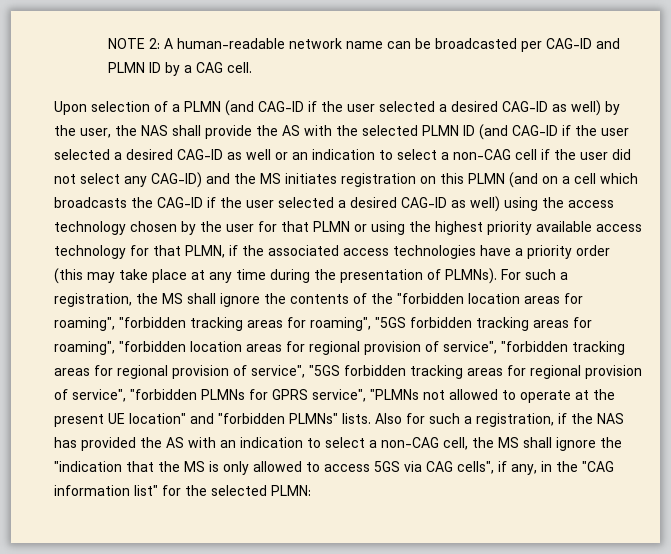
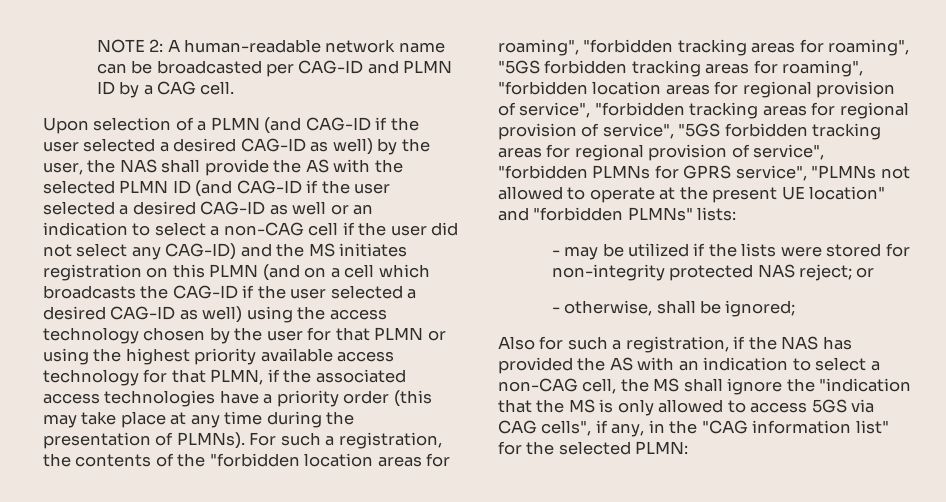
- For such a registration, the MS shall ignore the contents of the "forbidden location areas for roaming", "forbidden tracking areas for roaming", "5GS forbidden tracking areas for roaming", "forbidden location areas for regional provision of service", "forbidden tracking areas for regional provision of service", "5GS forbidden tracking areas for regional provision of service", "forbidden PLMNs for GPRS service", "PLMNs not allowed to operate at the present UE location" and "forbidden PLMNs" lists. Also for such a registration, if the NAS has provided the AS with an indication to select a non-CAG cell, the MS shall ignore the "indication that the MS is only allowed to access 5GS via CAG cells", if any, in the "CAG information list" for the selected PLMN:
+ For such a registration, the contents of the "forbidden location areas for roaming", "forbidden tracking areas for roaming", "5GS forbidden tracking areas for roaming", "forbidden location areas for regional provision of service", "forbidden tracking areas for regional provision of service", "5GS forbidden tracking areas for regional provision of service", "forbidden PLMNs for GPRS service", "PLMNs not allowed to operate at the present UE location" and "forbidden PLMNs" lists:
+ - may be utilized if the lists were stored for non-integrity protected NAS reject; or
+ - otherwise, shall be ignored;
+ Also for such a registration, if the NAS has provided the AS with an indication to select a non-CAG cell, the MS shall ignore the "indication that the MS is only allowed to access 5GS via CAG cells", if any, in the "CAG information list" for the selected PLMN:

